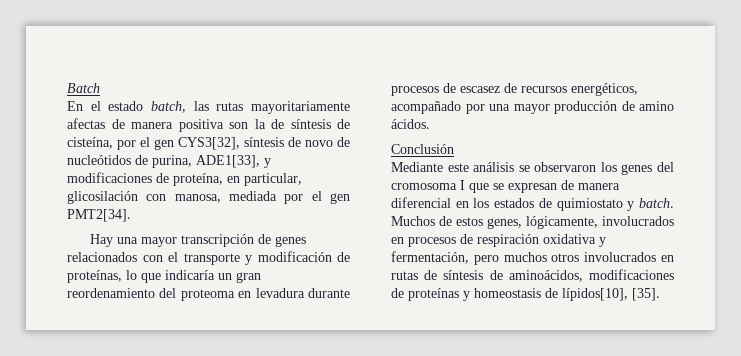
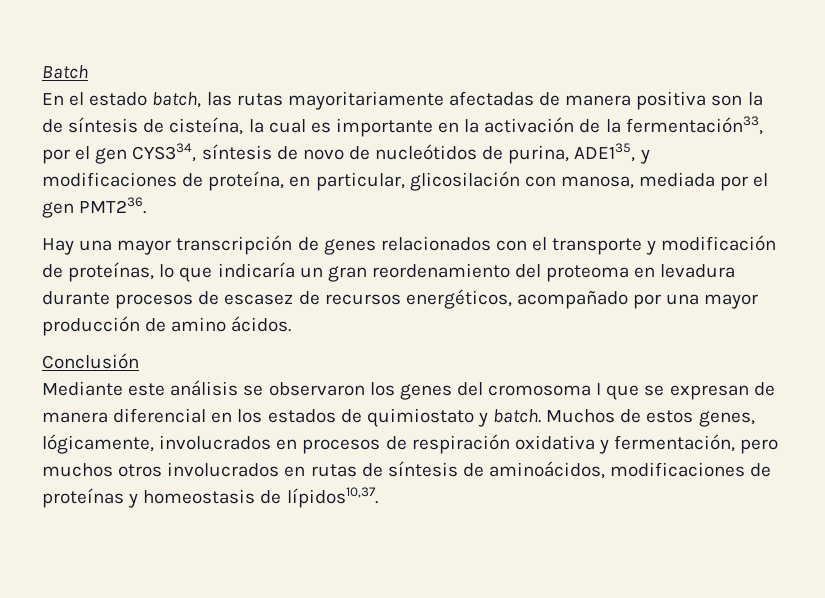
- En el estado batch, las rutas mayoritariamente afectas de manera positiva son la de síntesis de cisteína, por el gen CYS3[32], síntesis de novo de nucleótidos de purina, ADE1[33], y modificaciones de proteína, en particular, glicosilación con manosa, mediada por el gen PMT2[34].
+ En el estado batch, las rutas mayoritariamente afectadas de manera positiva son la de síntesis de cisteína, la cual es importante en la activación de la fermentación33, por el gen CYS334, síntesis de novo de nucleótidos de purina, ADE135, y modificaciones de proteína, en particular, glicosilación con manosa, mediada por el gen PMT236.
- Muchos de estos genes, lógicamente, involucrados en procesos de respiración oxidativa y fermentación, pero muchos otros involucrados en rutas de síntesis de aminoácidos, modificaciones de proteínas y homeostasis de lípidos[10], [35].
+ Muchos de estos genes, lógicamente, involucrados en procesos de respiración oxidativa y fermentación, pero muchos otros involucrados en rutas de síntesis de aminoácidos, modificaciones de proteínas y homeostasis de lípidos10,37.

